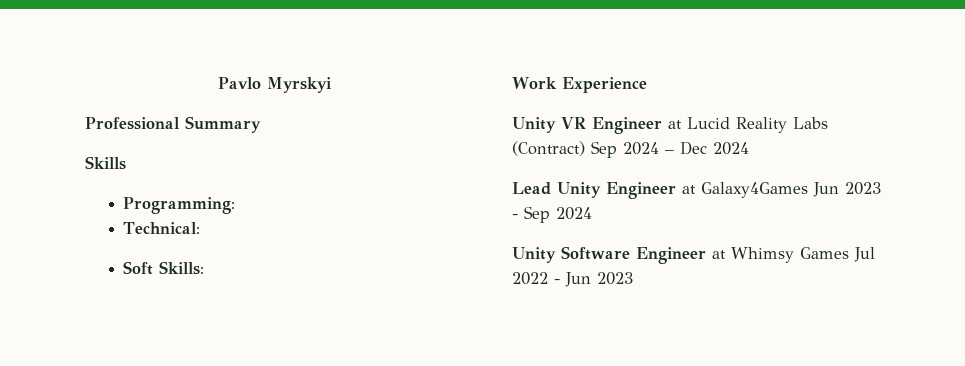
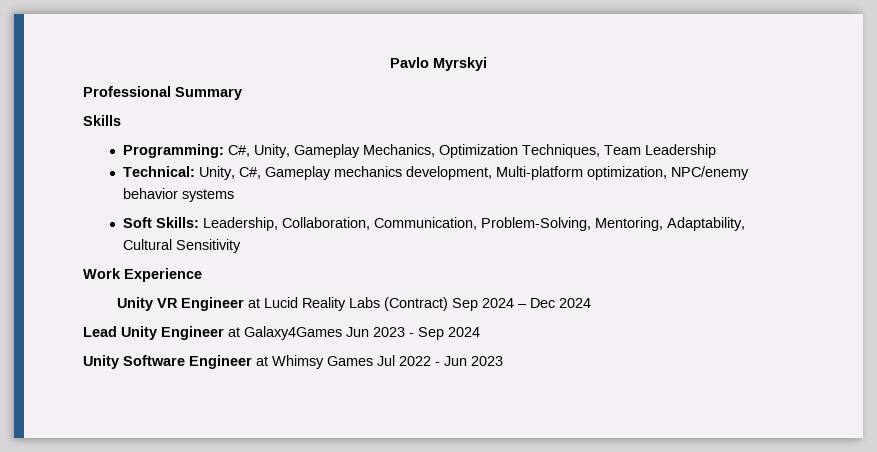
- Programming:
- Technical:
- Soft Skills:
+ Programming: C#, Unity, Gameplay Mechanics, Optimization Techniques, Team Leadership
+ Technical: Unity, C#, Gameplay mechanics development, Multi-platform optimization, NPC/enemy behavior systems
+ Soft Skills: Leadership, Collaboration, Communication, Problem-Solving, Mentoring, Adaptability, Cultural Sensitivity

